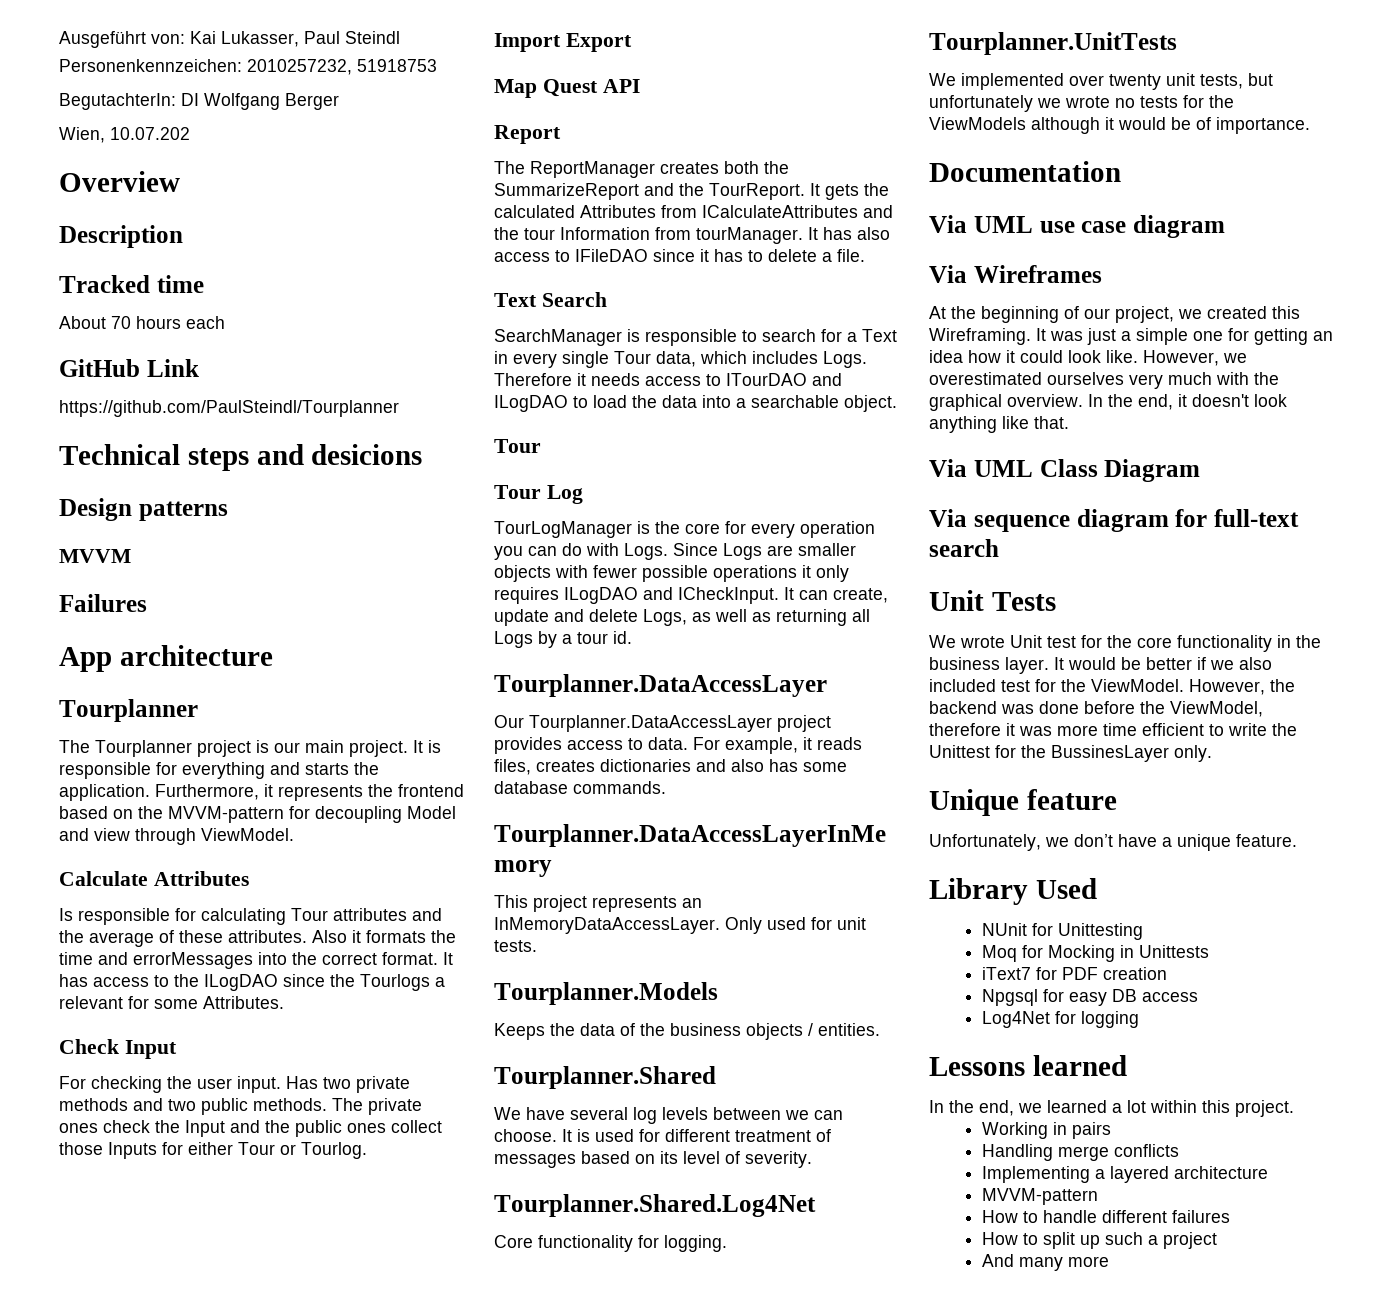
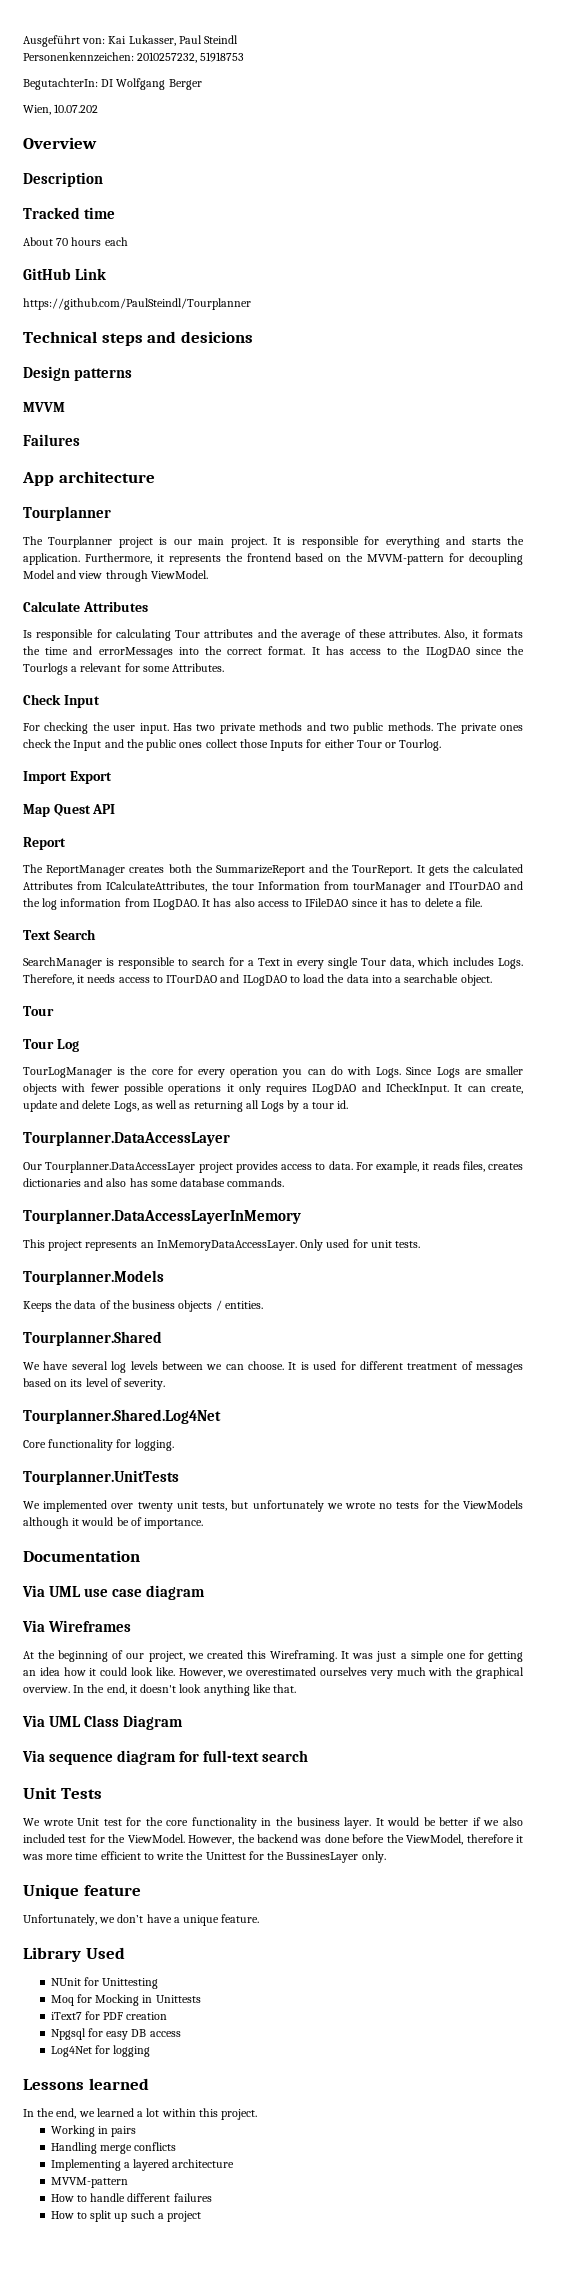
- Also it formats the time and errorMessages into the correct format.
+ Also, it formats the time and errorMessages into the correct format.
- It gets the calculated Attributes from ICalculateAttributes and the tour Information from tourManager.
+ It gets the calculated Attributes from ICalculateAttributes, the tour Information from tourManager and ITourDAO and the log information from ILogDAO.
- Therefore it needs access to ITourDAO and ILogDAO to load the data into a searchable object.
+ Therefore, it needs access to ITourDAO and ILogDAO to load the data into a searchable object.
- And many more

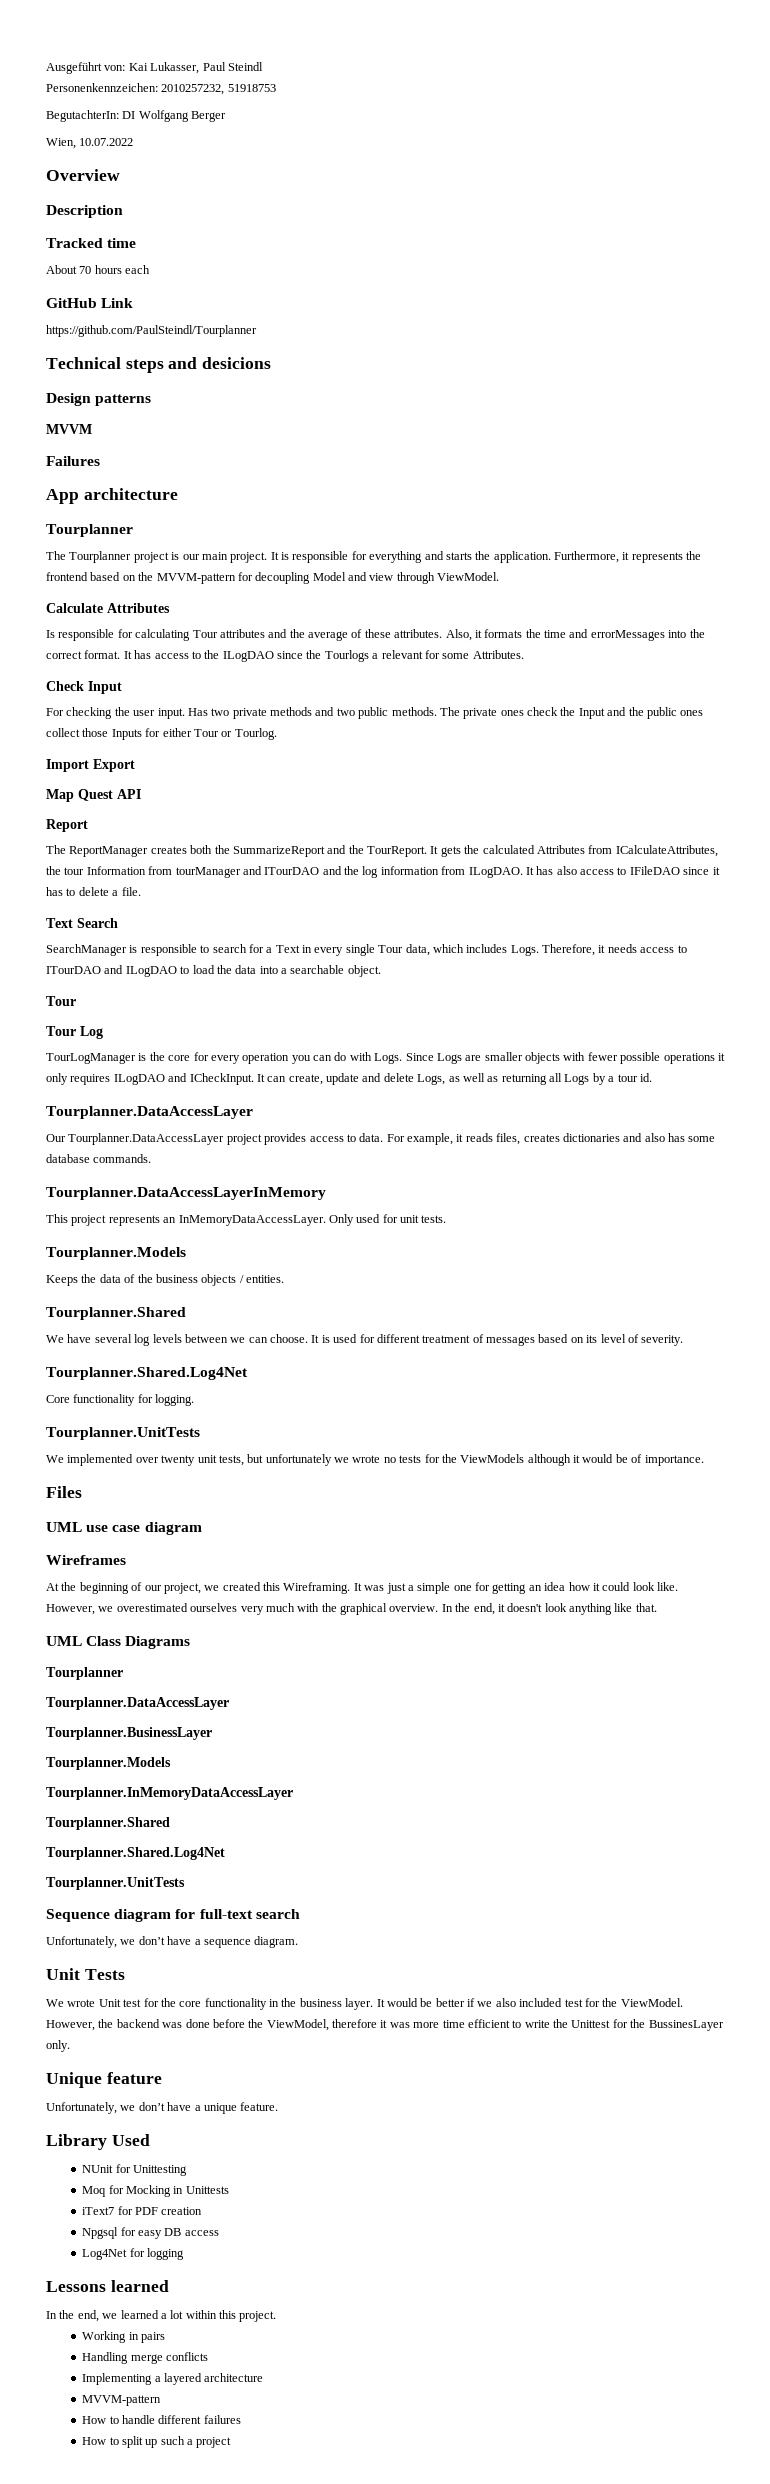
- Wien, 10.07.202
+ Wien, 10.07.2022
- Documentation
- Via UML use case diagram
+ Files
+ UML use case diagram
- Via Wireframes
+ Wireframes
- Via UML Class Diagram
- Via sequence diagram for full-text search
+ UML Class Diagrams
+ Tourplanner
+ Tourplanner.DataAccessLayer
+ Tourplanner.BusinessLayer
+ Tourplanner.Models
+ Tourplanner.InMemoryDataAccessLayer
+ Tourplanner.Shared
+ Tourplanner.Shared.Log4Net
+ Tourplanner.UnitTests
+ Sequence diagram for full-text search
+ Unfortunately, we don’t have a sequence diagram.

